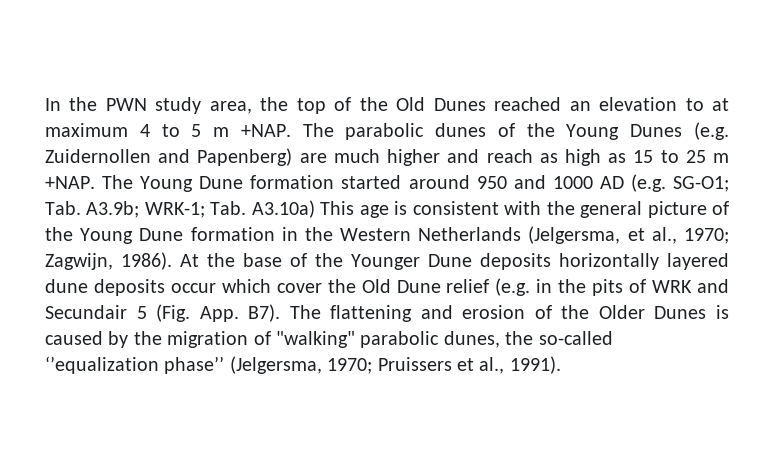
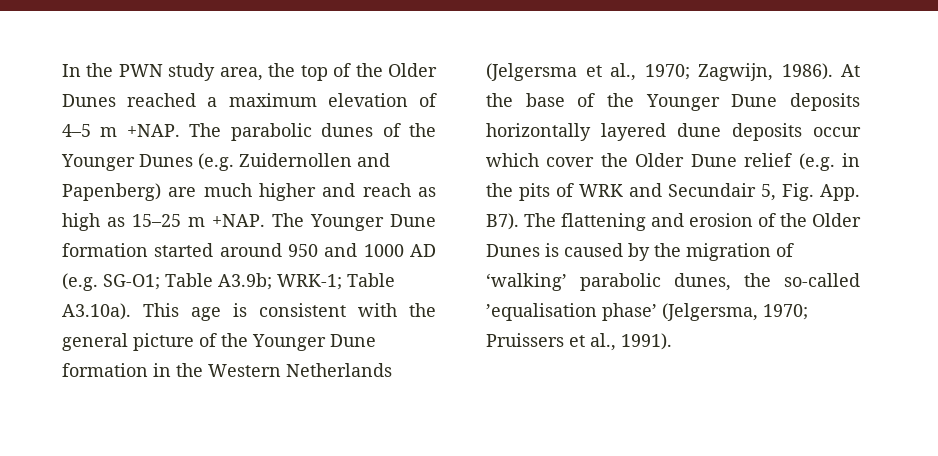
- In the PWN study area, the top of the Old Dunes reached an elevation to at maximum 4 to 5 m +NAP.
+ In the PWN study area, the top of the Older Dunes reached a maximum elevation of 4–5 m +NAP.
- The parabolic dunes of the Young Dunes (e.g. Zuidernollen and Papenberg) are much higher and reach as high as 15 to 25 m +NAP. The Young Dune formation started around 950 and 1000 AD (e.g. SG-O1; Tab. A3.9b; WRK-1; Tab. A3.10a) This age is consistent with the general picture of the Young Dune formation in the Western Netherlands (Jelgersma, et al., 1970; Zagwijn, 1986).
+ The parabolic dunes of the Younger Dunes (e.g. Zuidernollen and Papenberg) are much higher and reach as high as 15–25 m +NAP. The Younger Dune formation started around 950 and 1000 AD (e.g. SG-O1; Table A3.9b; WRK-1; Table A3.10a). This age is consistent with the general picture of the Younger Dune formation in the Western Netherlands (Jelgersma et al., 1970; Zagwijn, 1986).
- At the base of the Younger Dune deposits horizontally layered dune deposits occur which cover the Old Dune relief (e.g. in the pits of WRK and Secundair 5 (Fig. App. B7). The flattening and erosion of the Older Dunes is caused by the migration of "walking" parabolic dunes, the so-called ‘’equalization phase’’ (Jelgersma, 1970; Pruissers et al., 1991).
+ At the base of the Younger Dune deposits horizontally layered dune deposits occur which cover the Older Dune relief (e.g. in the pits of WRK and Secundair 5, Fig. App. B7). The flattening and erosion of the Older Dunes is caused by the migration of ‘walking’ parabolic dunes, the so-called ’equalisation phase’ (Jelgersma, 1970; Pruissers et al., 1991).

